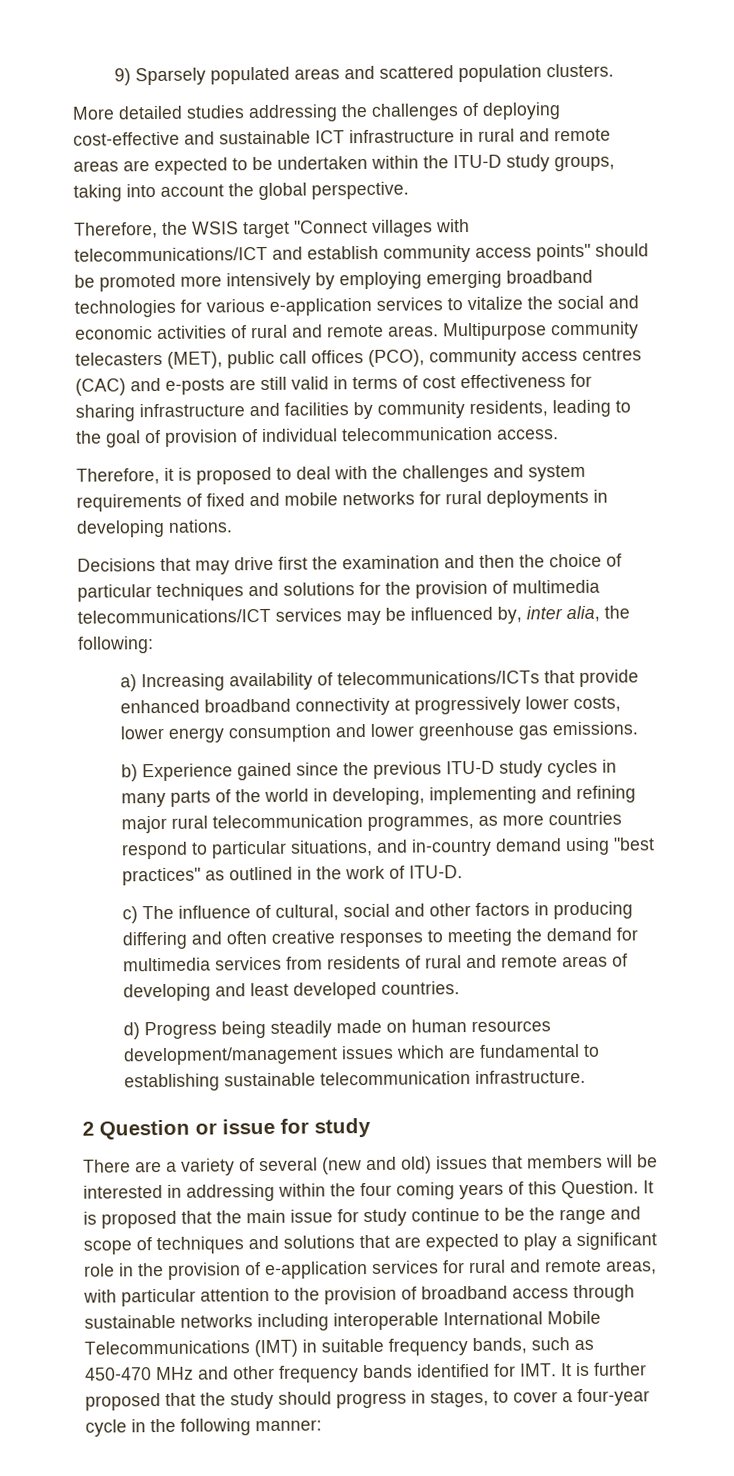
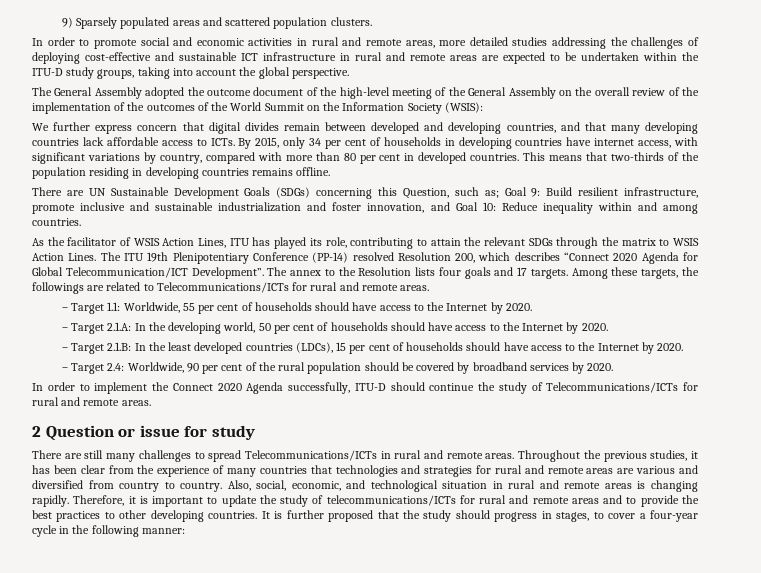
- More detailed studies addressing the challenges of deploying cost-effective and sustainable ICT infrastructure in rural and remote areas are expected to be undertaken within the ITU-D study groups, taking into account the global perspective.
+ In order to promote social and economic activities in rural and remote areas, more detailed studies addressing the challenges of deploying cost-effective and sustainable ICT infrastructure in rural and remote areas are expected to be undertaken within the ITU-D study groups, taking into account the global perspective.
- Therefore, the WSIS target "Connect villages with telecommunications/ICT and establish community access points" should be promoted more intensively by employing emerging broadband technologies for various e-application services to vitalize the social and economic activities of rural and remote areas. Multipurpose community telecasters (MET), public call offices (PCO), community access centres (CAC) and e-posts are still valid in terms of cost effectiveness for sharing infrastructure and facilities by community residents, leading to the goal of provision of individual telecommunication access.
- Therefore, it is proposed to deal with the challenges and system requirements of fixed and mobile networks for rural deployments in developing nations.
- Decisions that may drive first the examination and then the choice of particular techniques and solutions for the provision of multimedia telecommunications/ICT services may be influenced by, inter alia, the following:
- a) Increasing availability of telecommunications/ICTs that provide enhanced broadband connectivity at progressively lower costs, lower energy consumption and lower greenhouse gas emissions.
- b) Experience gained since the previous ITU-D study cycles in many parts of the world in developing, implementing and refining major rural telecommunication programmes, as more countries respond to particular situations, and in-country demand using "best practices" as outlined in the work of ITU-D.
- c) The influence of cultural, social and other factors in producing differing and often creative responses to meeting the demand for multimedia services from residents of rural and remote areas of developing and least developed countries.
- d) Progress being steadily made on human resources development/management issues which are fundamental to establishing sustainable telecommunication infrastructure.
+ The General Assembly adopted the outcome document of the high-level meeting of the General Assembly on the overall review of the implementation of the outcomes of the World Summit on the Information Society (WSIS):
+ We further express concern that digital divides remain between developed and developing countries, and that many developing countries lack affordable access to ICTs. By 2015, only 34 per cent of households in developing countries have internet access, with significant variations by country, compared with more than 80 per cent in developed countries. This means that two-thirds of the population residing in developing countries remains offline.
+ There are UN Sustainable Development Goals (SDGs) concerning this Question, such as; Goal 9: Build resilient infrastructure, promote inclusive and sustainable industrialization and foster innovation, and Goal 10: Reduce inequality within and among countries.
+ As the facilitator of WSIS Action Lines, ITU has played its role, contributing to attain the relevant SDGs through the matrix to WSIS Action Lines. The ITU 19th Plenipotentiary Conference (PP-14) resolved Resolution 200, which describes “Connect 2020 Agenda for Global Telecommunication/ICT Development”. The annex to the Resolution lists four goals and 17 targets. Among these targets, the followings are related to Telecommunications/ICTs for rural and remote areas.
+ – Target 1.1: Worldwide, 55 per cent of households should have access to the Internet by 2020.
+ – Target 2.1.A: In the developing world, 50 per cent of households should have access to the Internet by 2020.
+ – Target 2.1.B: In the least developed countries (LDCs), 15 per cent of households should have access to the Internet by 2020.
+ – Target 2.4: Worldwide, 90 per cent of the rural population should be covered by broadband services by 2020.
+ In order to implement the Connect 2020 Agenda successfully, ITU-D should continue the study of Telecommunications/ICTs for rural and remote areas.
- There are a variety of several (new and old) issues that members will be interested in addressing within the four coming years of this Question. It is proposed that the main issue for study continue to be the range and scope of techniques and solutions that are expected to play a significant role in the provision of e-application services for rural and remote areas, with particular attention to the provision of broadband access through sustainable networks including interoperable International Mobile Telecommunications (IMT) in suitable frequency bands, such as 450-470 MHz and other frequency bands identified for IMT. It is further proposed that the study should progress in stages, to cover a four-year cycle in the following manner:
+ There are still many challenges to spread Telecommunications/ICTs in rural and remote areas. Throughout the previous studies, it has been clear from the experience of many countries that technologies and strategies for rural and remote areas are various and diversified from country to country. Also, social, economic, and technological situation in rural and remote areas is changing rapidly. Therefore, it is important to update the study of telecommunications/ICTs for rural and remote areas and to provide the best practices to other developing countries. It is further proposed that the study should progress in stages, to cover a four-year cycle in the following manner:

